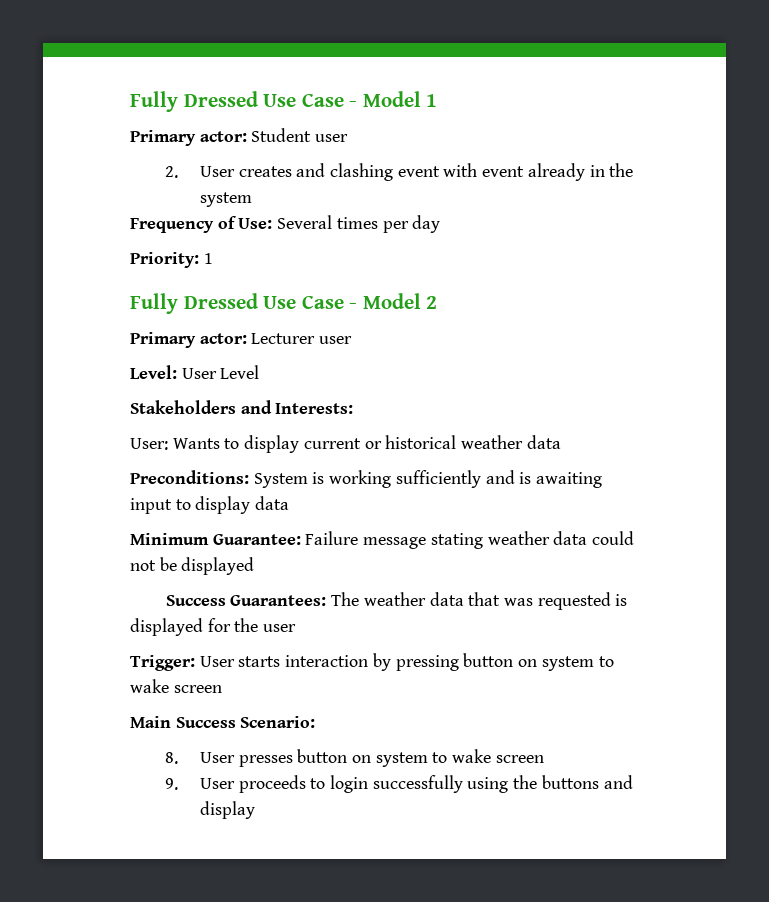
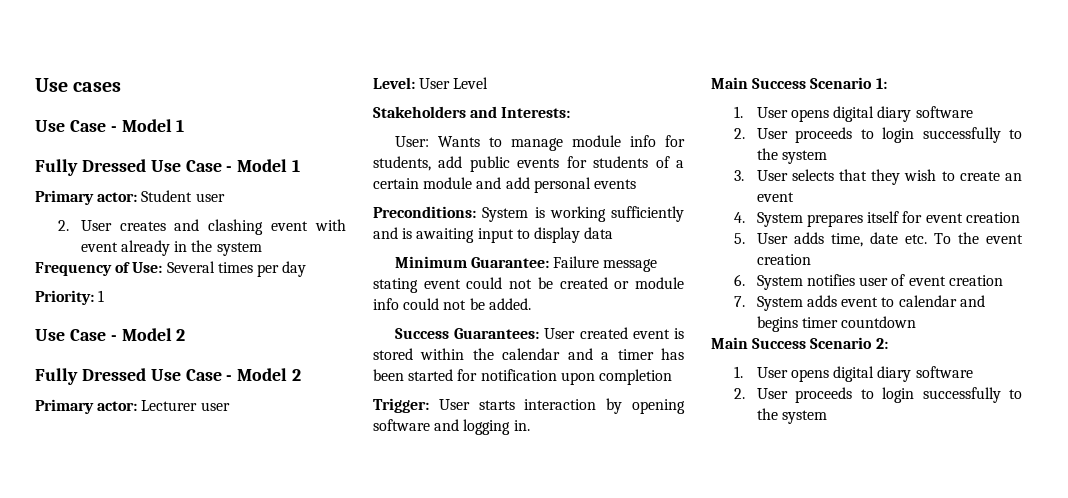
+ Use cases
+ Use Case - Model 1
  Priority: 1
+ Use Case - Model 2
- User: Wants to display current or historical weather data
+ User: Wants to manage module info for students, add public events for students of a certain module and add personal events
- Minimum Guarantee: Failure message stating weather data could not be displayed
- Success Guarantees: The weather data that was requested is displayed for the user
+ Minimum Guarantee: Failure message stating event could not be created or module info could not be added.
+ Success Guarantees: User created event is stored within the calendar and a timer has been started for notification upon completion
- Trigger: User starts interaction by pressing button on system to wake screen
- Main Success Scenario:
- 8. User presses button on system to wake screen
- 9. User proceeds to login successfully using the buttons and display
+ Trigger: User starts interaction by opening software and logging in.
+ Main Success Scenario 1:
+ 1. User opens digital diary software
+ 2. User proceeds to login successfully to the system
+ 3. User selects that they wish to create an event
+ 4. System prepares itself for event creation
+ 5. User adds time, date etc. To the event creation
+ 6. System notifies user of event creation
+ 7. System adds event to calendar and begins timer countdown
+ Main Success Scenario 2:
+ 1. User opens digital diary software
+ 2. User proceeds to login successfully to the system

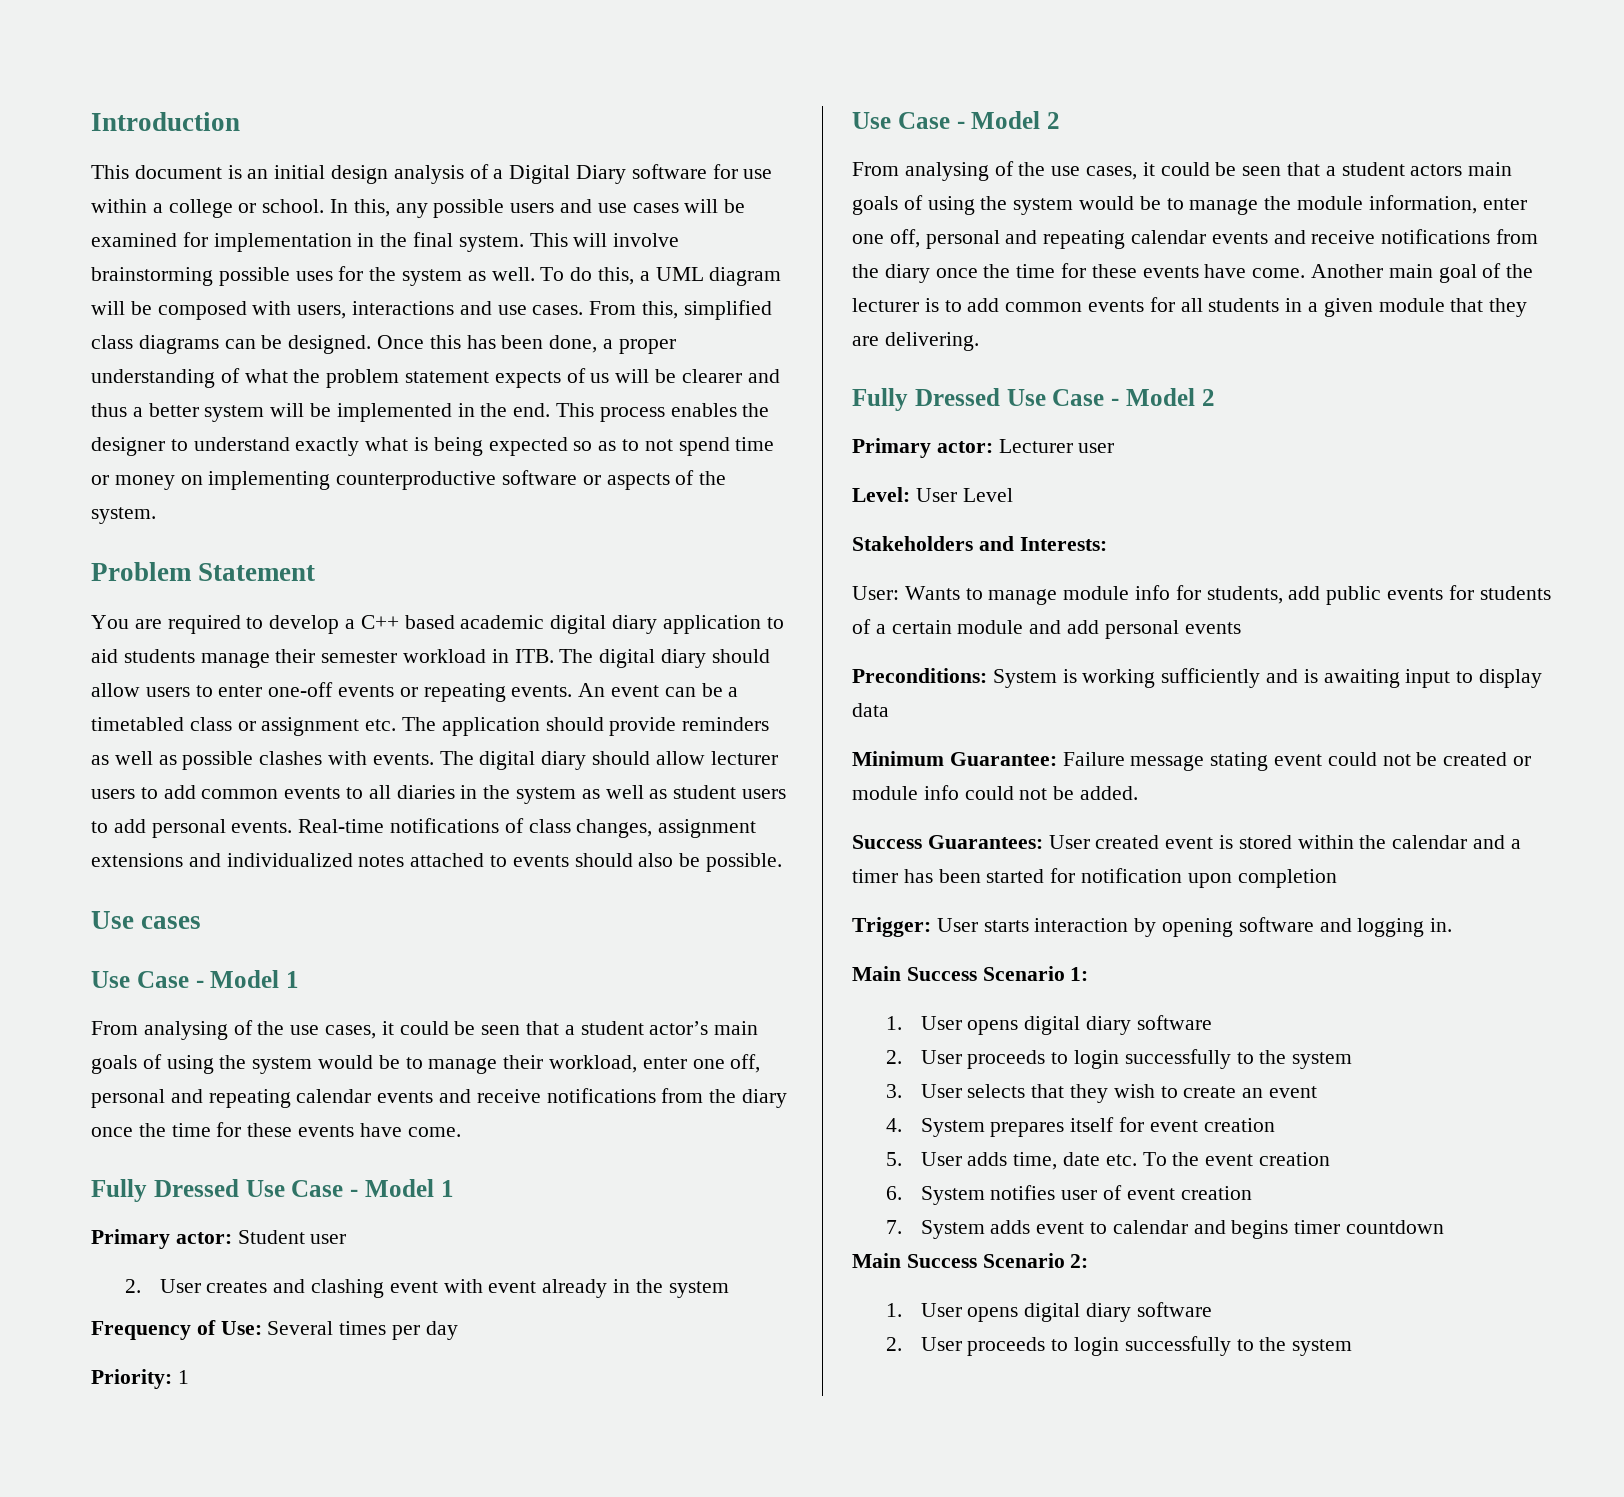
+ Introduction
+ This document is an initial design analysis of a Digital Diary software for use within a college or school. In this, any possible users and use cases will be examined for implementation in the final system. This will involve brainstorming possible uses for the system as well. To do this, a UML diagram will be composed with users, interactions and use cases. From this, simplified class diagrams can be designed. Once this has been done, a proper understanding of what the problem statement expects of us will be clearer and thus a better system will be implemented in the end. This process enables the designer to understand exactly what is being expected so as to not spend time or money on implementing counterproductive software or aspects of the system.
+ Problem Statement
+ You are required to develop a C++ based academic digital diary application to aid students manage their semester workload in ITB. The digital diary should allow users to enter one-off events or repeating events. An event can be a timetabled class or assignment etc. The application should provide reminders as well as possible clashes with events. The digital diary should allow lecturer users to add common events to all diaries in the system as well as student users to add personal events. Real-time notifications of class changes, assignment extensions and individualized notes attached to events should also be possible.
+ From analysing of the use cases, it could be seen that a student actor’s main goals of using the system would be to manage their workload, enter one off, personal and repeating calendar events and receive notifications from the diary once the time for these events have come.
+ From analysing of the use cases, it could be seen that a student actors main goals of using the system would be to manage the module information, enter one off, personal and repeating calendar events and receive notifications from the diary once the time for these events have come. Another main goal of the lecturer is to add common events for all students in a given module that they are delivering.

